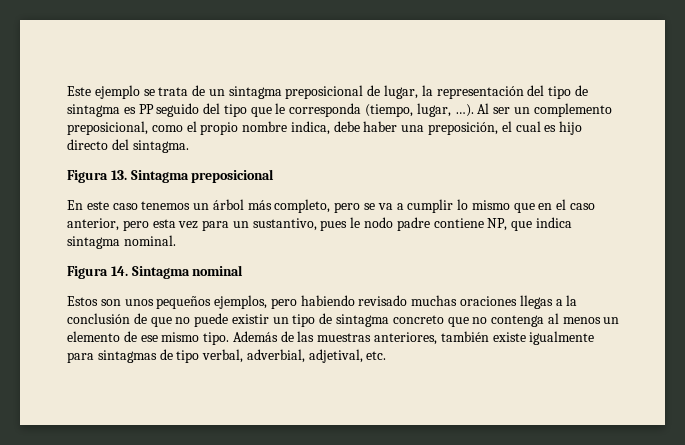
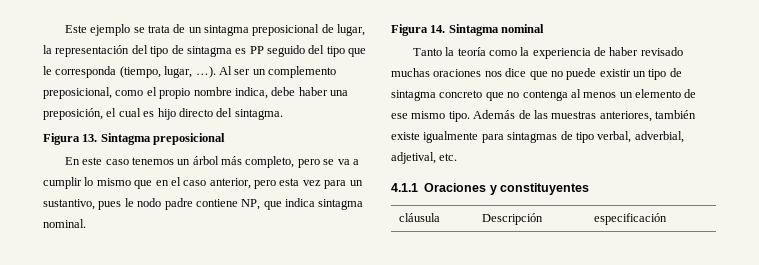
- Estos son unos pequeños ejemplos, pero habiendo revisado muchas oraciones llegas a la conclusión de que no puede existir un tipo de sintagma concreto que no contenga al menos un elemento de ese mismo tipo.
+ Tanto la teoría como la experiencia de haber revisado muchas oraciones nos dice que no puede existir un tipo de sintagma concreto que no contenga al menos un elemento de ese mismo tipo.
+ 4.1.1 Oraciones y constituyentes
+ cláusula | Descripción | especificación

